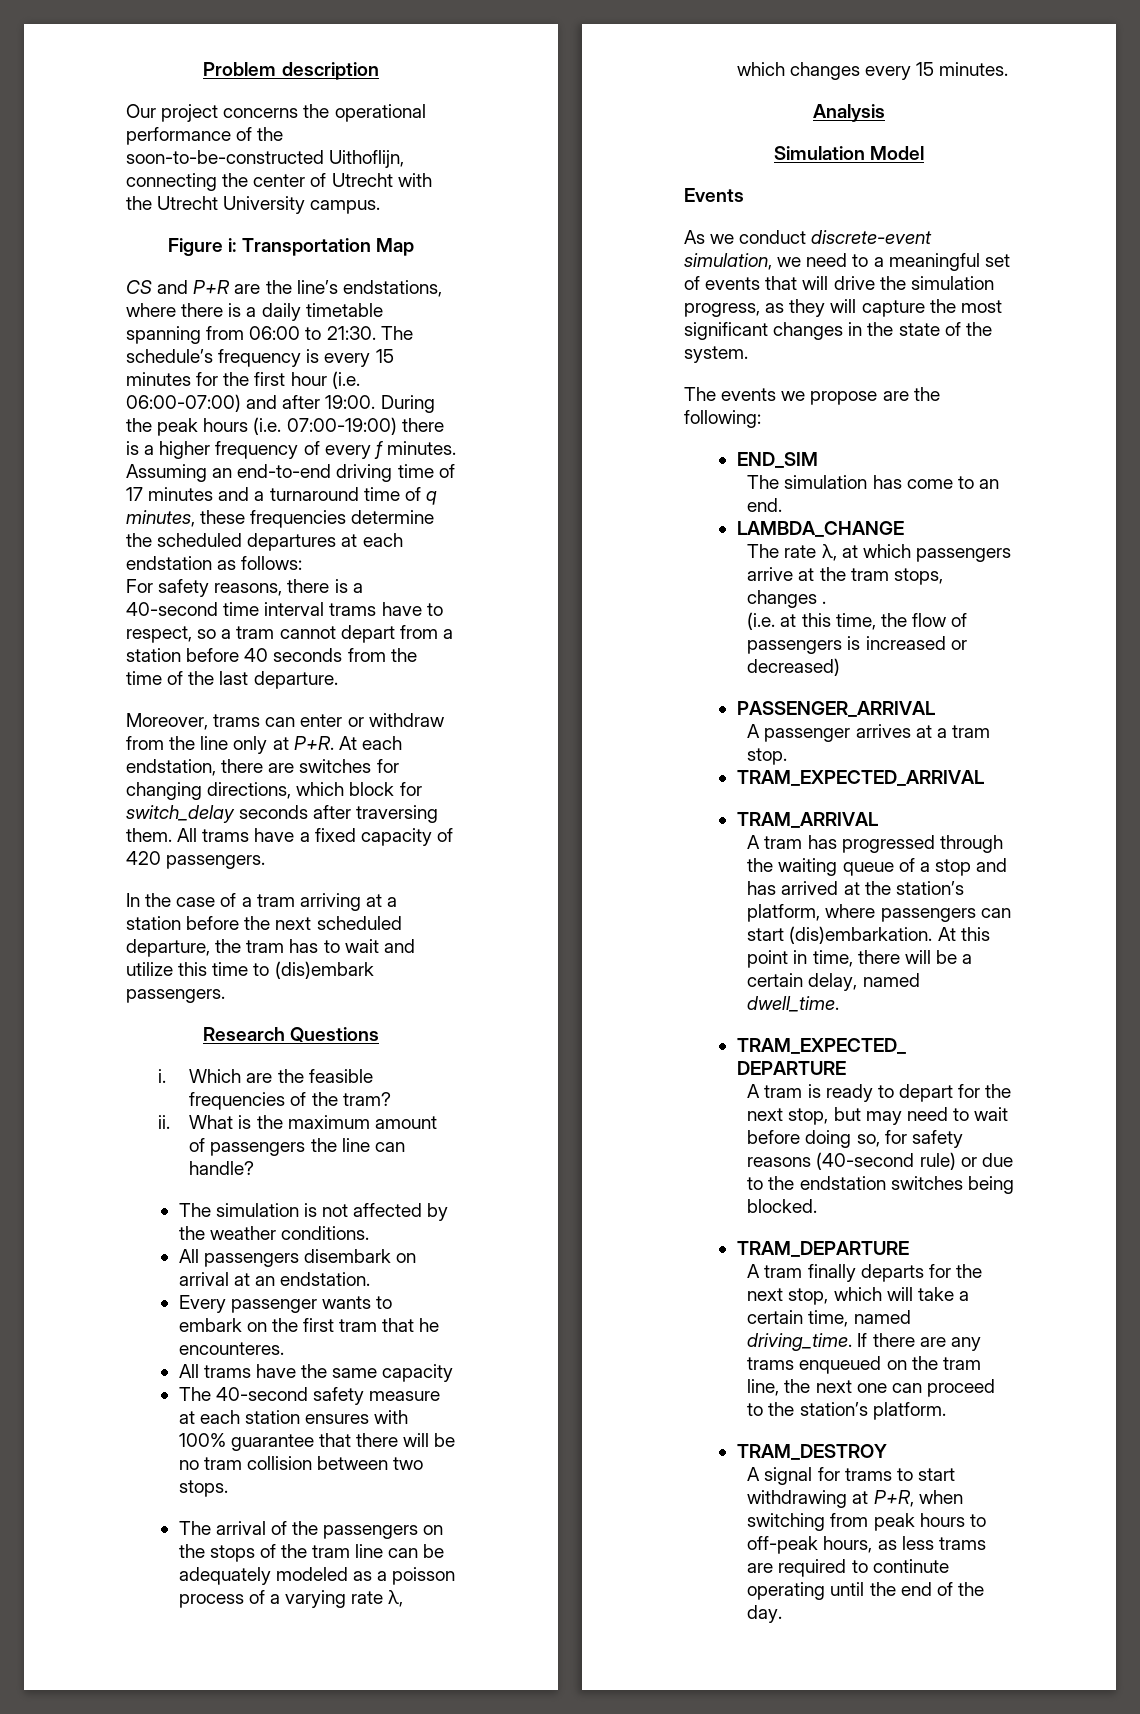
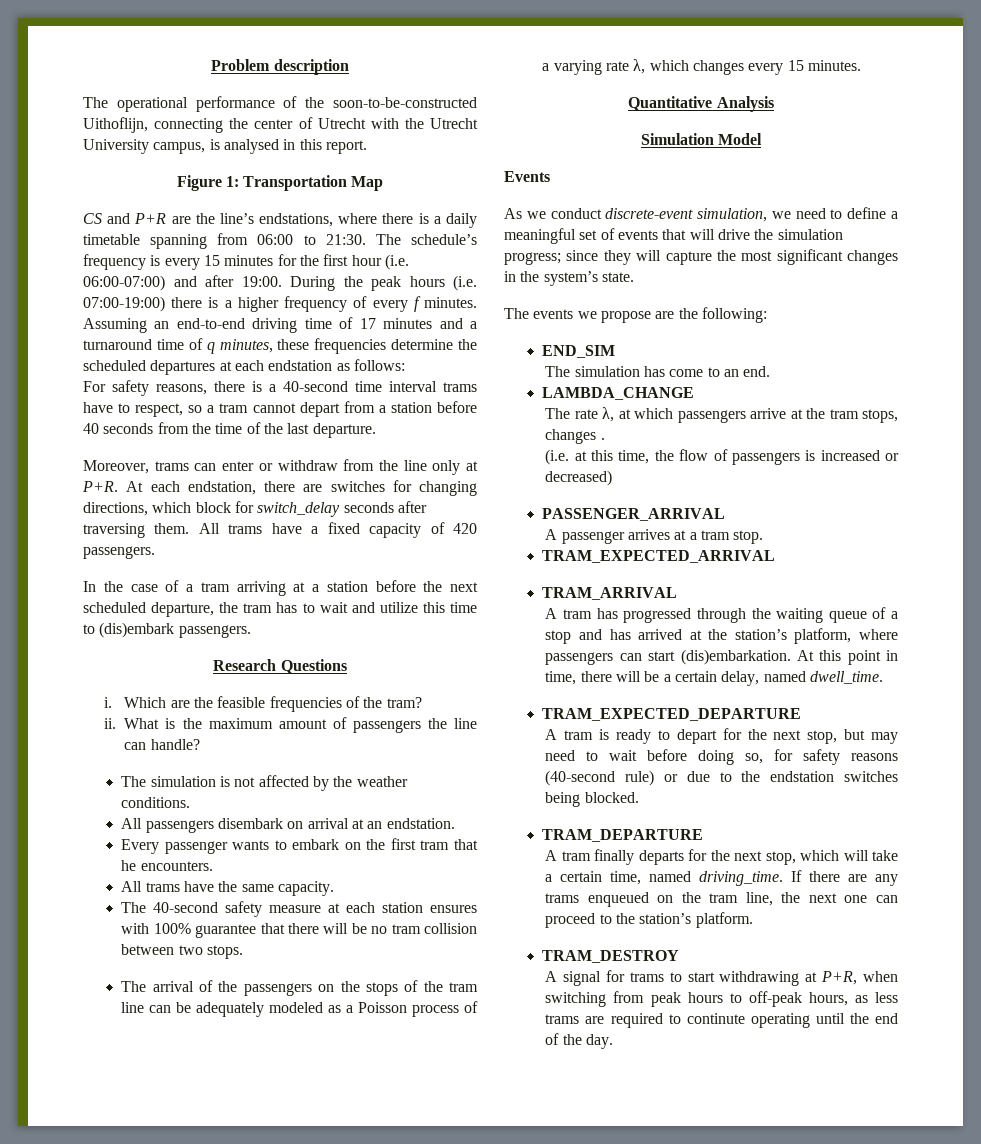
- Our project concerns the operational performance of the soon-to-be-constructed Uithoflijn, connecting the center of Utrecht with the Utrecht University campus.
+ The operational performance of the soon-to-be-constructed Uithoflijn, connecting the center of Utrecht with the Utrecht University campus, is analysed in this report.
- Figure i: Transportation Map
+ Figure 1: Transportation Map
- Every passenger wants to embark on the first tram that he encounteres.
+ Every passenger wants to embark on the first tram that he encounters.
- All trams have the same capacity
+ All trams have the same capacity.
- The arrival of the passengers on the stops of the tram line can be adequately modeled as a poisson process of a varying rate λ, which changes every 15 minutes.
+ The arrival of the passengers on the stops of the tram line can be adequately modeled as a Poisson process of a varying rate λ, which changes every 15 minutes.
- Analysis
+ Quantitative Analysis
- As we conduct discrete-event simulation, we need to a meaningful set of events that will drive the simulation progress, as they will capture the most significant changes in the state of the system.
+ As we conduct discrete-event simulation, we need to define a meaningful set of events that will drive the simulation progress; since they will capture the most significant changes in the system’s state.

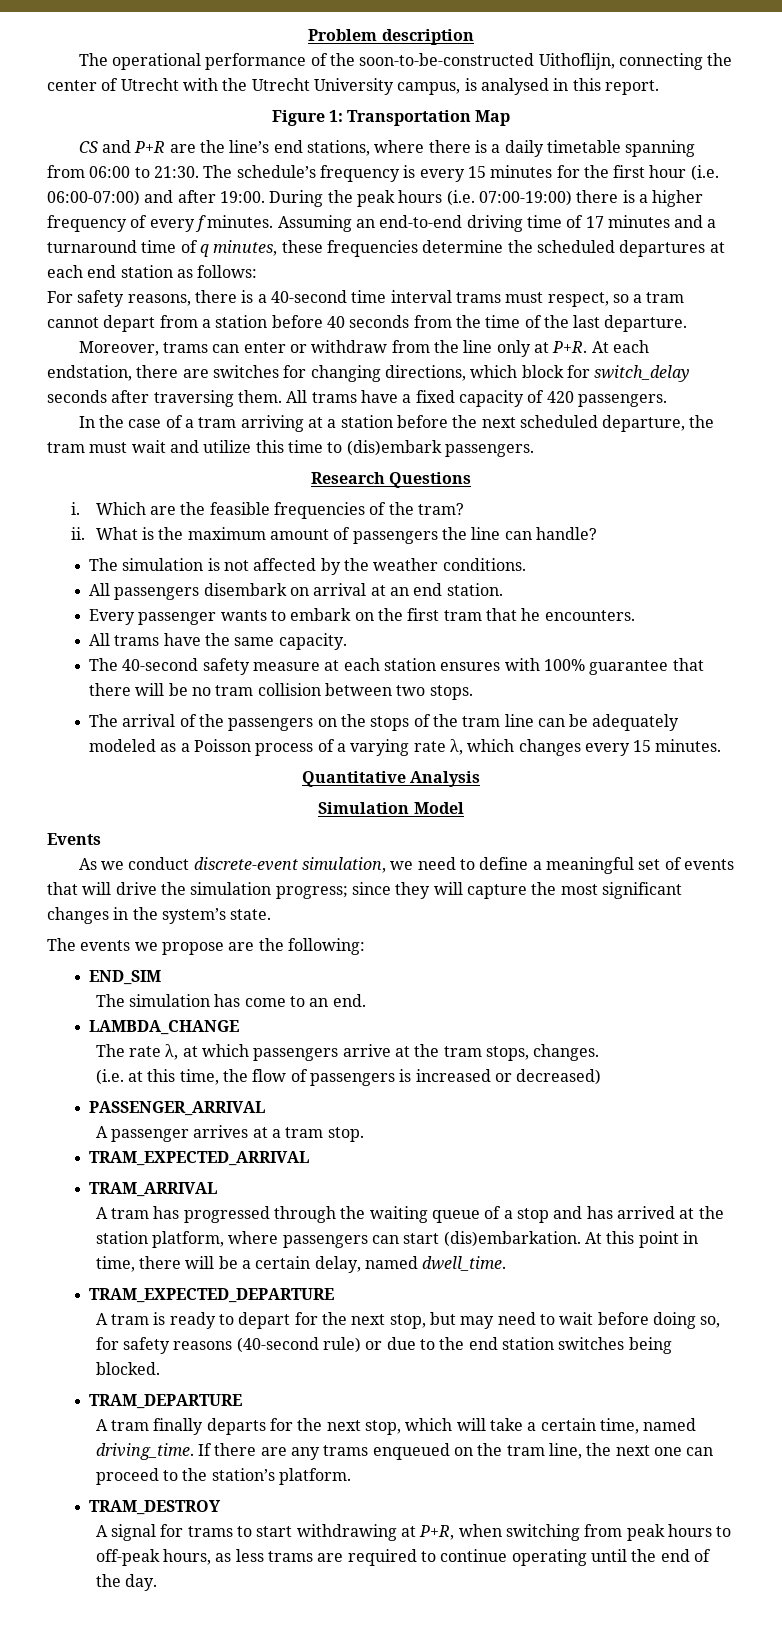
- CS and P+R are the line’s endstations, where there is a daily timetable spanning from 06:00 to 21:30.
+ CS and P+R are the line’s end stations, where there is a daily timetable spanning from 06:00 to 21:30.
- Assuming an end-to-end driving time of 17 minutes and a turnaround time of q minutes, these frequencies determine the scheduled departures at each endstation as follows:
+ Assuming an end-to-end driving time of 17 minutes and a turnaround time of q minutes, these frequencies determine the scheduled departures at each end station as follows:
- For safety reasons, there is a 40-second time interval trams have to respect, so a tram cannot depart from a station before 40 seconds from the time of the last departure.
+ For safety reasons, there is a 40-second time interval trams must respect, so a tram cannot depart from a station before 40 seconds from the time of the last departure.
- In the case of a tram arriving at a station before the next scheduled departure, the tram has to wait and utilize this time to (dis)embark passengers.
+ In the case of a tram arriving at a station before the next scheduled departure, the tram must wait and utilize this time to (dis)embark passengers.
- All passengers disembark on arrival at an endstation.
+ All passengers disembark on arrival at an end station.
- The rate λ, at which passengers arrive at the tram stops, changes .
+ The rate λ, at which passengers arrive at the tram stops, changes.
- A tram has progressed through the waiting queue of a stop and has arrived at the station’s platform, where passengers can start (dis)embarkation.
+ A tram has progressed through the waiting queue of a stop and has arrived at the station platform, where passengers can start (dis)embarkation.
- A tram is ready to depart for the next stop, but may need to wait before doing so, for safety reasons (40-second rule) or due to the endstation switches being blocked.
+ A tram is ready to depart for the next stop, but may need to wait before doing so, for safety reasons (40-second rule) or due to the end station switches being blocked.
- A signal for trams to start withdrawing at P+R, when switching from peak hours to off-peak hours, as less trams are required to continute operating until the end of the day.
+ A signal for trams to start withdrawing at P+R, when switching from peak hours to off-peak hours, as less trams are required to continue operating until the end of the day.

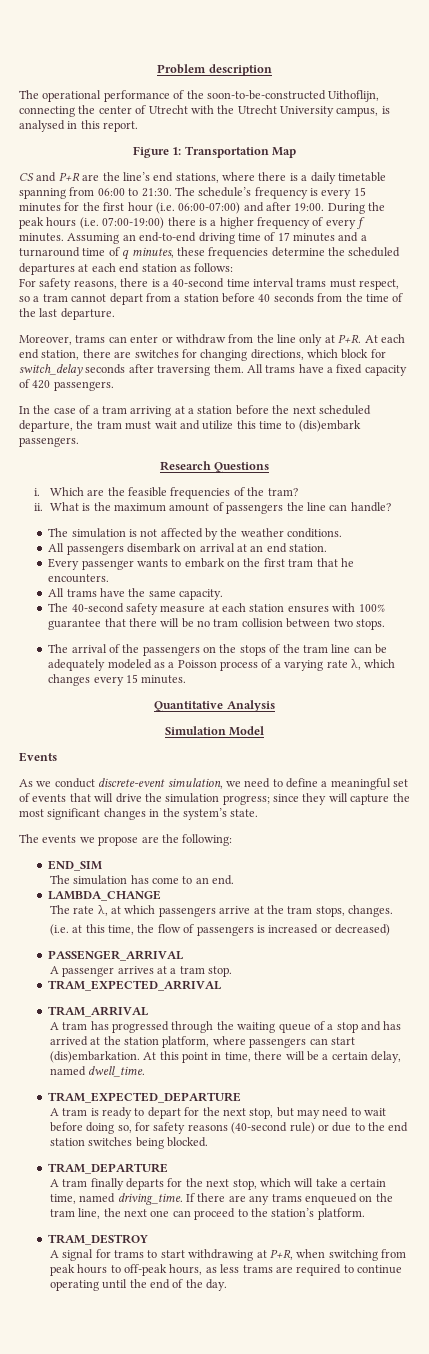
- Moreover, trams can enter or withdraw from the line only at P+R. At each endstation, there are switches for changing directions, which block for switch_delay seconds after traversing them.
+ Moreover, trams can enter or withdraw from the line only at P+R. At each end station, there are switches for changing directions, which block for switch_delay seconds after traversing them.

